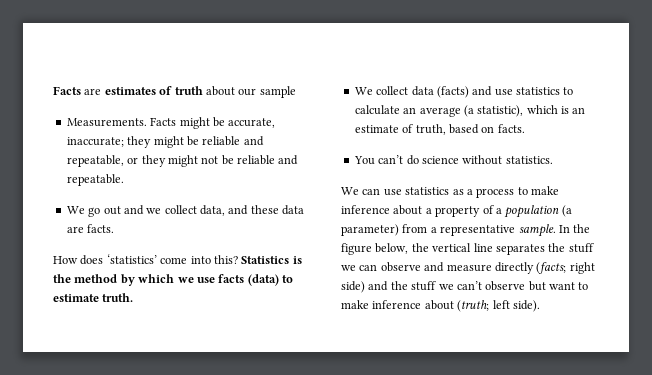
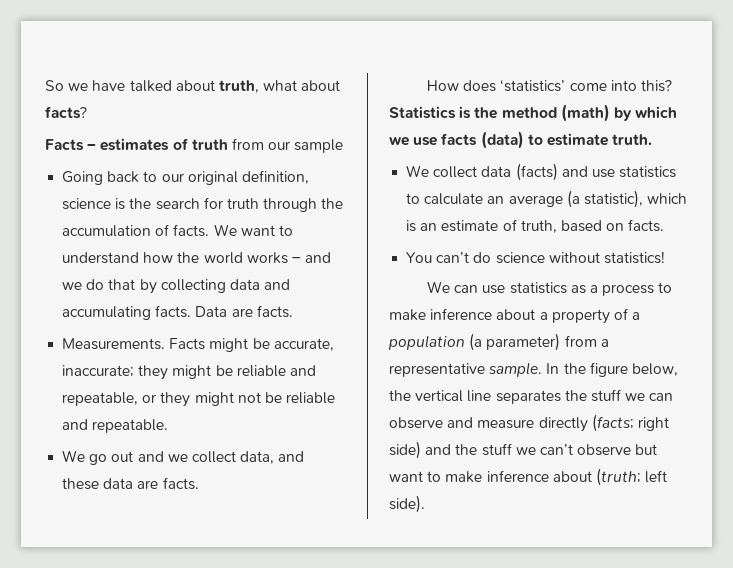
- Facts are estimates of truth about our sample
+ So we have talked about truth, what about facts?
+ Facts – estimates of truth from our sample
+ Going back to our original definition, science is the search for truth through the accumulation of facts. We want to understand how the world works – and we do that by collecting data and accumulating facts. Data are facts.
- Statistics is the method by which we use facts (data) to estimate truth.
+ Statistics is the method (math) by which we use facts (data) to estimate truth.
- You can’t do science without statistics.
+ You can’t do science without statistics!

